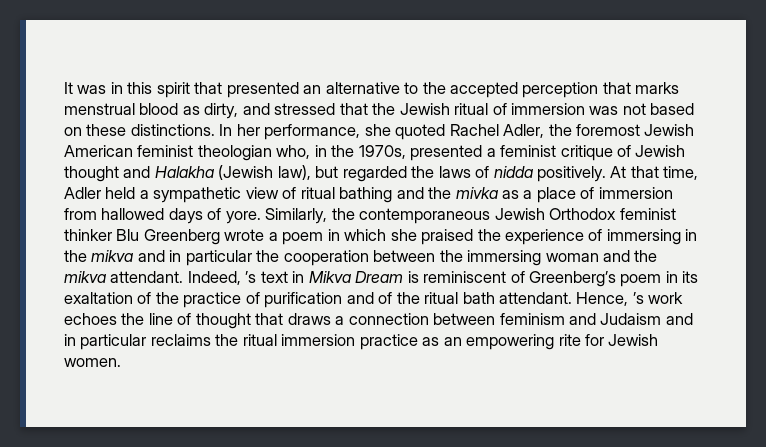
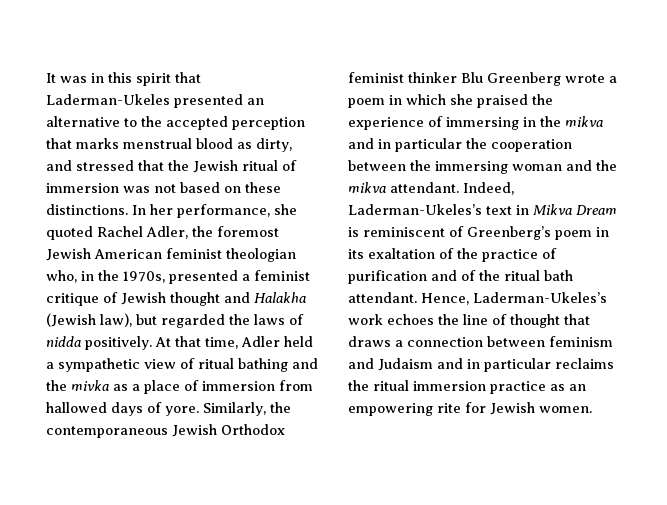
- It was in this spirit that presented an alternative to the accepted perception that marks menstrual blood as dirty, and stressed that the Jewish ritual of immersion was not based on these distinctions.
+ It was in this spirit that Laderman-Ukeles presented an alternative to the accepted perception that marks menstrual blood as dirty, and stressed that the Jewish ritual of immersion was not based on these distinctions.
- Indeed, ’s text in Mikva Dream is reminiscent of Greenberg’s poem in its exaltation of the practice of purification and of the ritual bath attendant.
+ Indeed, Laderman-Ukeles’s text in Mikva Dream is reminiscent of Greenberg’s poem in its exaltation of the practice of purification and of the ritual bath attendant.
- Hence, ’s work echoes the line of thought that draws a connection between feminism and Judaism and in particular reclaims the ritual immersion practice as an empowering rite for Jewish women.
+ Hence, Laderman-Ukeles’s work echoes the line of thought that draws a connection between feminism and Judaism and in particular reclaims the ritual immersion practice as an empowering rite for Jewish women.

